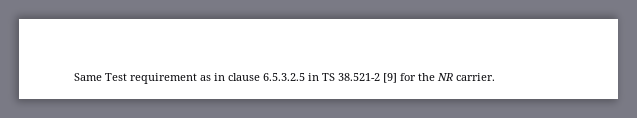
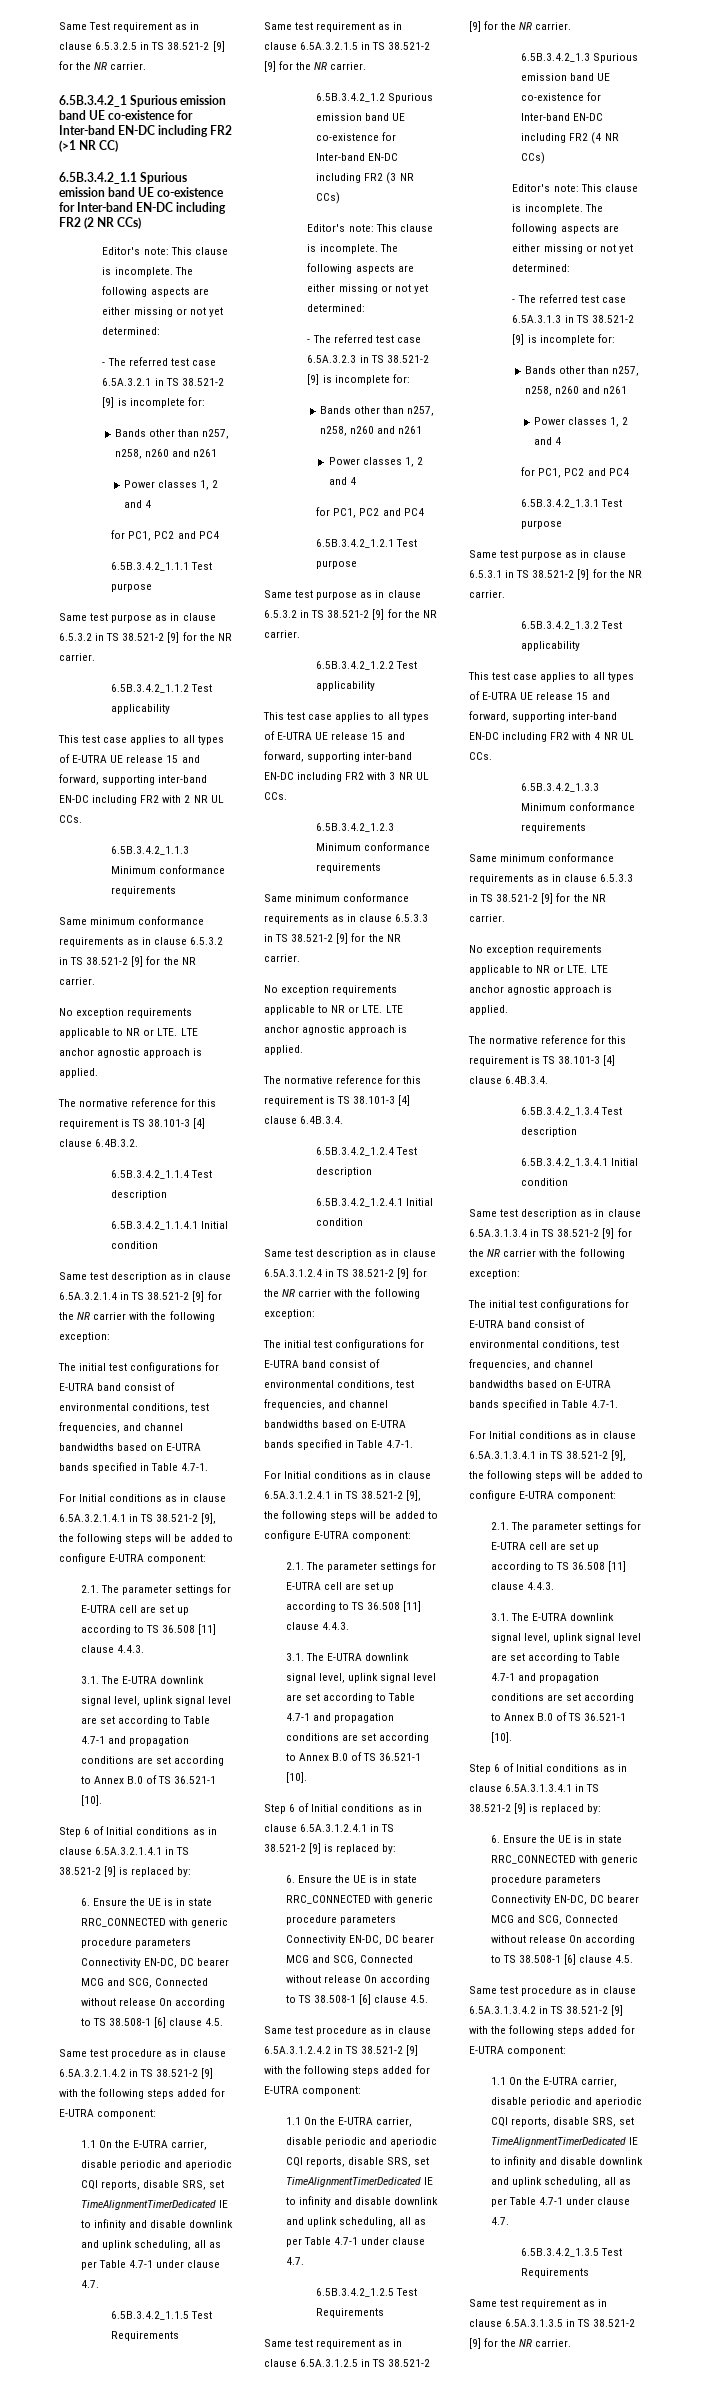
+ 6.5B.3.4.2_1 Spurious emission band UE co-existence for Inter-band EN-DC including FR2 (>1 NR CC)
+ 6.5B.3.4.2_1.1 Spurious emission band UE co-existence for Inter-band EN-DC including FR2 (2 NR CCs)
+ Editor's note: This clause is incomplete. The following aspects are either missing or not yet determined:
+ - The referred test case 6.5A.3.2.1 in TS 38.521-2 [9] is incomplete for:
+ Bands other than n257, n258, n260 and n261
+ Power classes 1, 2 and 4
+ for PC1, PC2 and PC4
+ 6.5B.3.4.2_1.1.1 Test purpose
+ Same test purpose as in clause 6.5.3.2 in TS 38.521-2 [9] for the NR carrier.
+ 6.5B.3.4.2_1.1.2 Test applicability
+ This test case applies to all types of E-UTRA UE release 15 and forward, supporting inter-band EN-DC including FR2 with 2 NR UL CCs.
+ 6.5B.3.4.2_1.1.3 Minimum conformance requirements
+ Same minimum conformance requirements as in clause 6.5.3.2 in TS 38.521-2 [9] for the NR carrier.
+ No exception requirements applicable to NR or LTE. LTE anchor agnostic approach is applied.
+ The normative reference for this requirement is TS 38.101-3 [4] clause 6.4B.3.2.
+ 6.5B.3.4.2_1.1.4 Test description
+ 6.5B.3.4.2_1.1.4.1 Initial condition
+ Same test description as in clause 6.5A.3.2.1.4 in TS 38.521-2 [9] for the NR carrier with the following exception:
+ The initial test configurations for E-UTRA band consist of environmental conditions, test frequencies, and channel bandwidths based on E-UTRA bands specified in Table 4.7-1.
+ For Initial conditions as in clause 6.5A.3.2.1.4.1 in TS 38.521-2 [9], the following steps will be added to configure E-UTRA component:
+ 2.1. The parameter settings for E-UTRA cell are set up according to TS 36.508 [11] clause 4.4.3.
+ 3.1. The E-UTRA downlink signal level, uplink signal level are set according to Table 4.7-1 and propagation conditions are set according to Annex B.0 of TS 36.521-1 [10].
+ Step 6 of Initial conditions as in clause 6.5A.3.2.1.4.1 in TS 38.521-2 [9] is replaced by:
+ 6. Ensure the UE is in state RRC_CONNECTED with generic procedure parameters Connectivity EN-DC, DC bearer MCG and SCG, Connected without release On according to TS 38.508-1 [6] clause 4.5.
+ Same test procedure as in clause 6.5A.3.2.1.4.2 in TS 38.521-2 [9] with the following steps added for E-UTRA component:
+ 1.1 On the E-UTRA carrier, disable periodic and aperiodic CQI reports, disable SRS, set TimeAlignmentTimerDedicated IE to infinity and disable downlink and uplink scheduling, all as per Table 4.7-1 under clause 4.7.
+ 6.5B.3.4.2_1.1.5 Test Requirements
+ Same test requirement as in clause 6.5A.3.2.1.5 in TS 38.521-2 [9] for the NR carrier.
+ 6.5B.3.4.2_1.2 Spurious emission band UE co-existence for Inter-band EN-DC including FR2 (3 NR CCs)
+ Editor's note: This clause is incomplete. The following aspects are either missing or not yet determined:
+ - The referred test case 6.5A.3.2.3 in TS 38.521-2 [9] is incomplete for:
+ Bands other than n257, n258, n260 and n261
+ Power classes 1, 2 and 4
+ for PC1, PC2 and PC4
+ 6.5B.3.4.2_1.2.1 Test purpose
+ Same test purpose as in clause 6.5.3.2 in TS 38.521-2 [9] for the NR carrier.
+ 6.5B.3.4.2_1.2.2 Test applicability
+ This test case applies to all types of E-UTRA UE release 15 and forward, supporting inter-band EN-DC including FR2 with 3 NR UL CCs.
+ 6.5B.3.4.2_1.2.3 Minimum conformance requirements
+ Same minimum conformance requirements as in clause 6.5.3.3 in TS 38.521-2 [9] for the NR carrier.
+ No exception requirements applicable to NR or LTE. LTE anchor agnostic approach is applied.
+ The normative reference for this requirement is TS 38.101-3 [4] clause 6.4B.3.4.
+ 6.5B.3.4.2_1.2.4 Test description
+ 6.5B.3.4.2_1.2.4.1 Initial condition
+ Same test description as in clause 6.5A.3.1.2.4 in TS 38.521-2 [9] for the NR carrier with the following exception:
+ The initial test configurations for E-UTRA band consist of environmental conditions, test frequencies, and channel bandwidths based on E-UTRA bands specified in Table 4.7-1.
+ For Initial conditions as in clause 6.5A.3.1.2.4.1 in TS 38.521-2 [9], the following steps will be added to configure E-UTRA component:
+ 2.1. The parameter settings for E-UTRA cell are set up according to TS 36.508 [11] clause 4.4.3.
+ 3.1. The E-UTRA downlink signal level, uplink signal level are set according to Table 4.7-1 and propagation conditions are set according to Annex B.0 of TS 36.521-1 [10].
+ Step 6 of Initial conditions as in clause 6.5A.3.1.2.4.1 in TS 38.521-2 [9] is replaced by:
+ 6. Ensure the UE is in state RRC_CONNECTED with generic procedure parameters Connectivity EN-DC, DC bearer MCG and SCG, Connected without release On according to TS 38.508-1 [6] clause 4.5.
+ Same test procedure as in clause 6.5A.3.1.2.4.2 in TS 38.521-2 [9] with the following steps added for E-UTRA component:
+ 1.1 On the E-UTRA carrier, disable periodic and aperiodic CQI reports, disable SRS, set TimeAlignmentTimerDedicated IE to infinity and disable downlink and uplink scheduling, all as per Table 4.7-1 under clause 4.7.
+ 6.5B.3.4.2_1.2.5 Test Requirements
+ Same test requirement as in clause 6.5A.3.1.2.5 in TS 38.521-2 [9] for the NR carrier.
+ 6.5B.3.4.2_1.3 Spurious emission band UE co-existence for Inter-band EN-DC including FR2 (4 NR CCs)
+ Editor's note: This clause is incomplete. The following aspects are either missing or not yet determined:
+ - The referred test case 6.5A.3.1.3 in TS 38.521-2 [9] is incomplete for:
+ Bands other than n257, n258, n260 and n261
+ Power classes 1, 2 and 4
+ for PC1, PC2 and PC4
+ 6.5B.3.4.2_1.3.1 Test purpose
+ Same test purpose as in clause 6.5.3.1 in TS 38.521-2 [9] for the NR carrier.
+ 6.5B.3.4.2_1.3.2 Test applicability
+ This test case applies to all types of E-UTRA UE release 15 and forward, supporting inter-band EN-DC including FR2 with 4 NR UL CCs.
+ 6.5B.3.4.2_1.3.3 Minimum conformance requirements
+ Same minimum conformance requirements as in clause 6.5.3.3 in TS 38.521-2 [9] for the NR carrier.
+ No exception requirements applicable to NR or LTE. LTE anchor agnostic approach is applied.
+ The normative reference for this requirement is TS 38.101-3 [4] clause 6.4B.3.4.
+ 6.5B.3.4.2_1.3.4 Test description
+ 6.5B.3.4.2_1.3.4.1 Initial condition
+ Same test description as in clause 6.5A.3.1.3.4 in TS 38.521-2 [9] for the NR carrier with the following exception:
+ The initial test configurations for E-UTRA band consist of environmental conditions, test frequencies, and channel bandwidths based on E-UTRA bands specified in Table 4.7-1.
+ For Initial conditions as in clause 6.5A.3.1.3.4.1 in TS 38.521-2 [9], the following steps will be added to configure E-UTRA component:
+ 2.1. The parameter settings for E-UTRA cell are set up according to TS 36.508 [11] clause 4.4.3.
+ 3.1. The E-UTRA downlink signal level, uplink signal level are set according to Table 4.7-1 and propagation conditions are set according to Annex B.0 of TS 36.521-1 [10].
+ Step 6 of Initial conditions as in clause 6.5A.3.1.3.4.1 in TS 38.521-2 [9] is replaced by:
+ 6. Ensure the UE is in state RRC_CONNECTED with generic procedure parameters Connectivity EN-DC, DC bearer MCG and SCG, Connected without release On according to TS 38.508-1 [6] clause 4.5.
+ Same test procedure as in clause 6.5A.3.1.3.4.2 in TS 38.521-2 [9] with the following steps added for E-UTRA component:
+ 1.1 On the E-UTRA carrier, disable periodic and aperiodic CQI reports, disable SRS, set TimeAlignmentTimerDedicated IE to infinity and disable downlink and uplink scheduling, all as per Table 4.7-1 under clause 4.7.
+ 6.5B.3.4.2_1.3.5 Test Requirements
+ Same test requirement as in clause 6.5A.3.1.3.5 in TS 38.521-2 [9] for the NR carrier.

